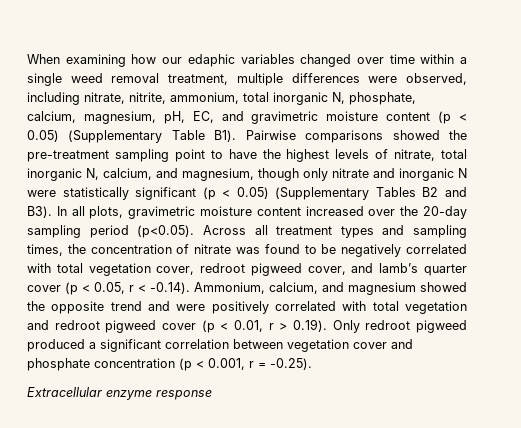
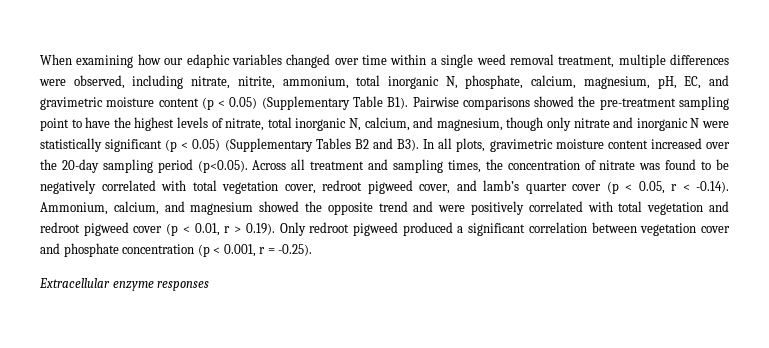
- When examining how our edaphic variables changed over time within a single weed removal treatment, multiple differences were observed, including nitrate, nitrite, ammonium, total inorganic N, phosphate, calcium, magnesium, pH, EC, and gravimetric moisture content (p < 0.05) (Supplementary Table B1). Pairwise comparisons showed the pre-treatment sampling point to have the highest levels of nitrate, total inorganic N, calcium, and magnesium, though only nitrate and inorganic N were statistically significant (p < 0.05) (Supplementary Tables B2 and B3). In all plots, gravimetric moisture content increased over the 20-day sampling period (p<0.05). Across all treatment types and sampling times, the concentration of nitrate was found to be negatively correlated with total vegetation cover, redroot pigweed cover, and lamb’s quarter cover (p < 0.05, r < -0.14). Ammonium, calcium, and magnesium showed the opposite trend and were positively correlated with total vegetation and redroot pigweed cover (p < 0.01, r > 0.19). Only redroot pigweed produced a significant correlation between vegetation cover and phosphate concentration (p < 0.001, r = -0.25).
+ When examining how our edaphic variables changed over time within a single weed removal treatment, multiple differences were observed, including nitrate, nitrite, ammonium, total inorganic N, phosphate, calcium, magnesium, pH, EC, and gravimetric moisture content (p < 0.05) (Supplementary Table B1). Pairwise comparisons showed the pre-treatment sampling point to have the highest levels of nitrate, total inorganic N, calcium, and magnesium, though only nitrate and inorganic N were statistically significant (p < 0.05) (Supplementary Tables B2 and B3). In all plots, gravimetric moisture content increased over the 20-day sampling period (p<0.05). Across all treatment and sampling times, the concentration of nitrate was found to be negatively correlated with total vegetation cover, redroot pigweed cover, and lamb’s quarter cover (p < 0.05, r < -0.14). Ammonium, calcium, and magnesium showed the opposite trend and were positively correlated with total vegetation and redroot pigweed cover (p < 0.01, r > 0.19). Only redroot pigweed produced a significant correlation between vegetation cover and phosphate concentration (p < 0.001, r = -0.25).
- Extracellular enzyme response
+ Extracellular enzyme responses

